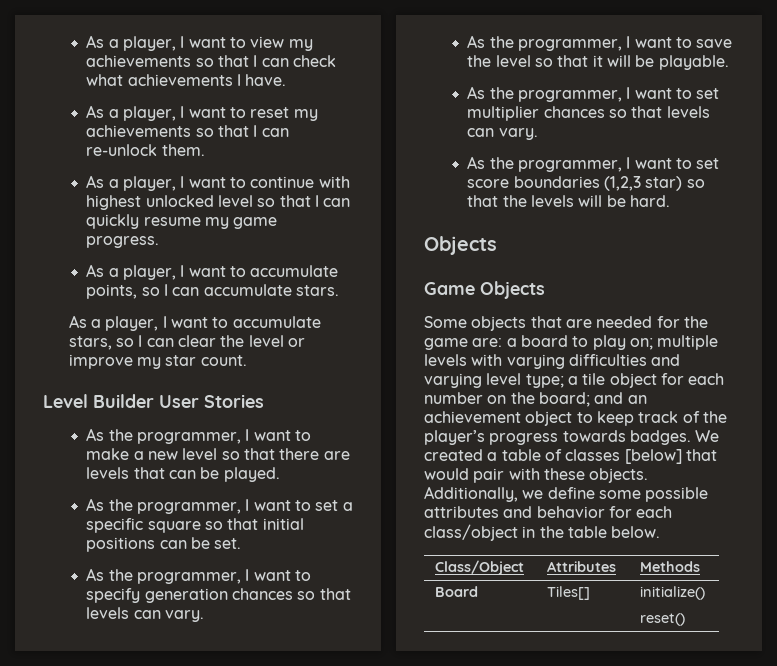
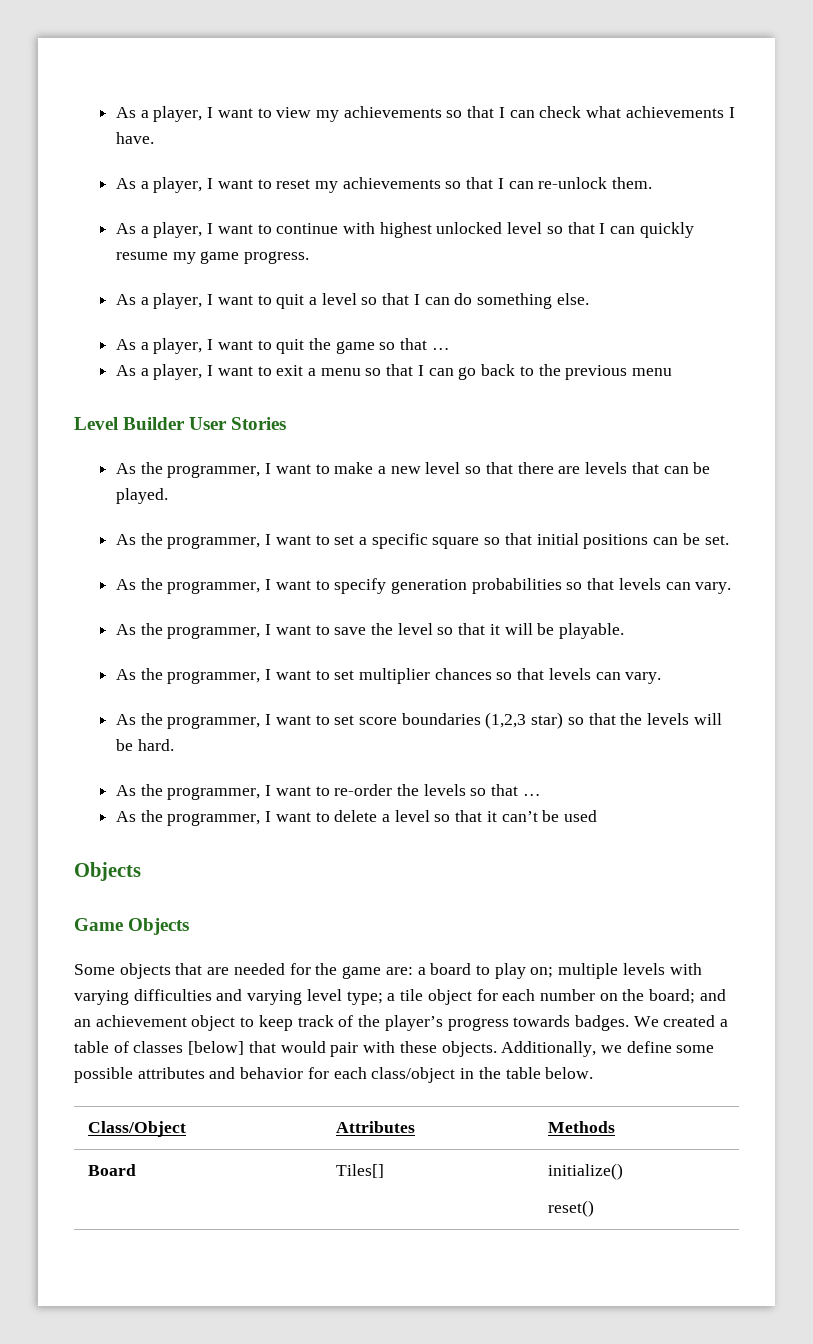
- As a player, I want to accumulate points, so I can accumulate stars.
- As a player, I want to accumulate stars, so I can clear the level or improve my star count.
+ As a player, I want to quit a level so that I can do something else.
+ As a player, I want to quit the game so that …
+ As a player, I want to exit a menu so that I can go back to the previous menu
- As the programmer, I want to specify generation chances so that levels can vary.
+ As the programmer, I want to specify generation probabilities so that levels can vary.
+ As the programmer, I want to re-order the levels so that …
+ As the programmer, I want to delete a level so that it can’t be used

